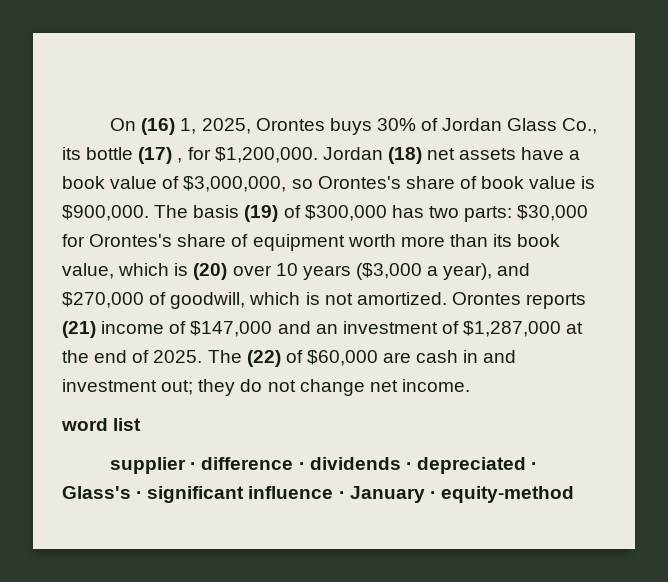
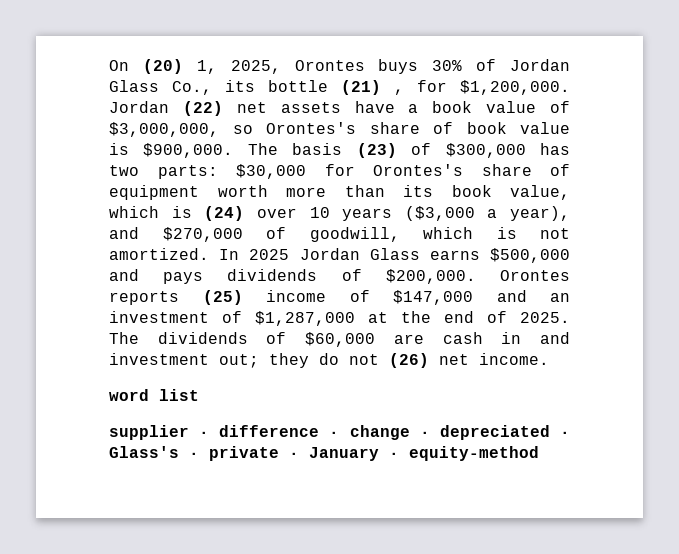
- On (16) 1, 2025, Orontes buys 30% of Jordan Glass Co., its bottle (17) , for $1,200,000.
+ On (20) 1, 2025, Orontes buys 30% of Jordan Glass Co., its bottle (21) , for $1,200,000.
- Jordan (18) net assets have a book value of $3,000,000, so Orontes's share of book value is $900,000.
+ Jordan (22) net assets have a book value of $3,000,000, so Orontes's share of book value is $900,000.
- The basis (19) of $300,000 has two parts: $30,000 for Orontes's share of equipment worth more than its book value, which is (20) over 10 years ($3,000 a year), and $270,000 of goodwill, which is not amortized.
+ The basis (23) of $300,000 has two parts: $30,000 for Orontes's share of equipment worth more than its book value, which is (24) over 10 years ($3,000 a year), and $270,000 of goodwill, which is not amortized.
+ In 2025 Jordan Glass earns $500,000 and pays dividends of $200,000.
- Orontes reports (21) income of $147,000 and an investment of $1,287,000 at the end of 2025.
+ Orontes reports (25) income of $147,000 and an investment of $1,287,000 at the end of 2025.
- The (22) of $60,000 are cash in and investment out; they do not change net income.
+ The dividends of $60,000 are cash in and investment out; they do not (26) net income.
- supplier · difference · dividends · depreciated · Glass's · significant influence · January · equity-method
+ supplier · difference · change · depreciated · Glass's · private · January · equity-method

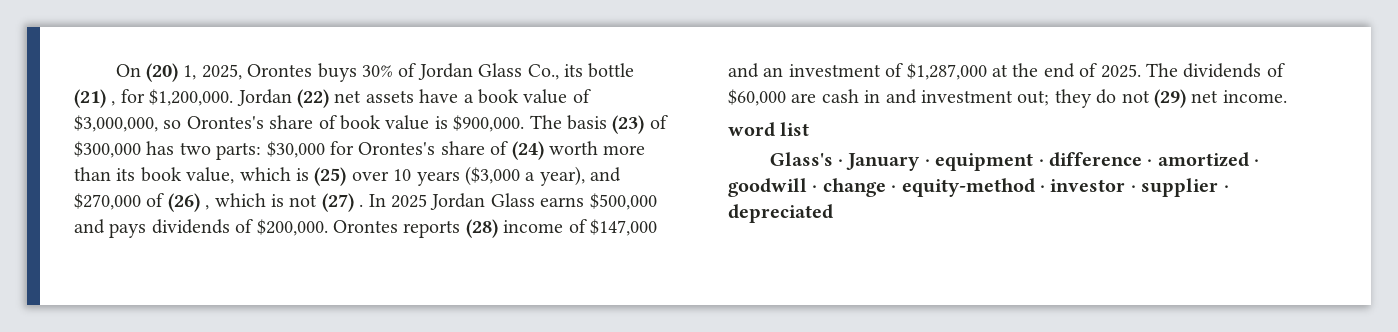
- The basis (23) of $300,000 has two parts: $30,000 for Orontes's share of equipment worth more than its book value, which is (24) over 10 years ($3,000 a year), and $270,000 of goodwill, which is not amortized.
+ The basis (23) of $300,000 has two parts: $30,000 for Orontes's share of (24) worth more than its book value, which is (25) over 10 years ($3,000 a year), and $270,000 of (26) , which is not (27) .
- Orontes reports (25) income of $147,000 and an investment of $1,287,000 at the end of 2025.
+ Orontes reports (28) income of $147,000 and an investment of $1,287,000 at the end of 2025.
- The dividends of $60,000 are cash in and investment out; they do not (26) net income.
+ The dividends of $60,000 are cash in and investment out; they do not (29) net income.
- supplier · difference · change · depreciated · Glass's · private · January · equity-method
+ Glass's · January · equipment · difference · amortized · goodwill · change · equity-method · investor · supplier · depreciated

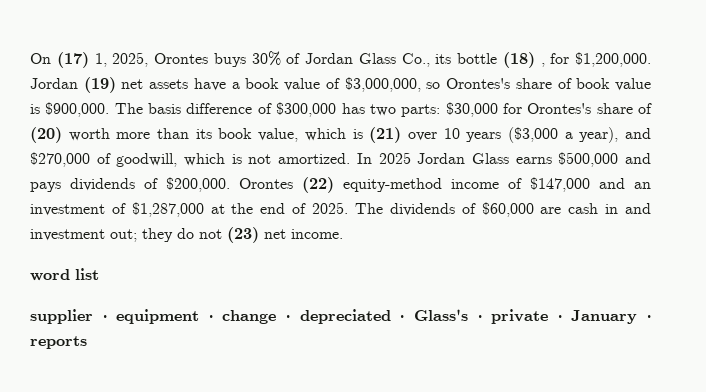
- On (20) 1, 2025, Orontes buys 30% of Jordan Glass Co., its bottle (21) , for $1,200,000.
+ On (17) 1, 2025, Orontes buys 30% of Jordan Glass Co., its bottle (18) , for $1,200,000.
- Jordan (22) net assets have a book value of $3,000,000, so Orontes's share of book value is $900,000.
+ Jordan (19) net assets have a book value of $3,000,000, so Orontes's share of book value is $900,000.
- The basis (23) of $300,000 has two parts: $30,000 for Orontes's share of (24) worth more than its book value, which is (25) over 10 years ($3,000 a year), and $270,000 of (26) , which is not (27) .
+ The basis difference of $300,000 has two parts: $30,000 for Orontes's share of (20) worth more than its book value, which is (21) over 10 years ($3,000 a year), and $270,000 of goodwill, which is not amortized.
- Orontes reports (28) income of $147,000 and an investment of $1,287,000 at the end of 2025.
+ Orontes (22) equity-method income of $147,000 and an investment of $1,287,000 at the end of 2025.
- The dividends of $60,000 are cash in and investment out; they do not (29) net income.
+ The dividends of $60,000 are cash in and investment out; they do not (23) net income.
- Glass's · January · equipment · difference · amortized · goodwill · change · equity-method · investor · supplier · depreciated
+ supplier · equipment · change · depreciated · Glass's · private · January · reports

